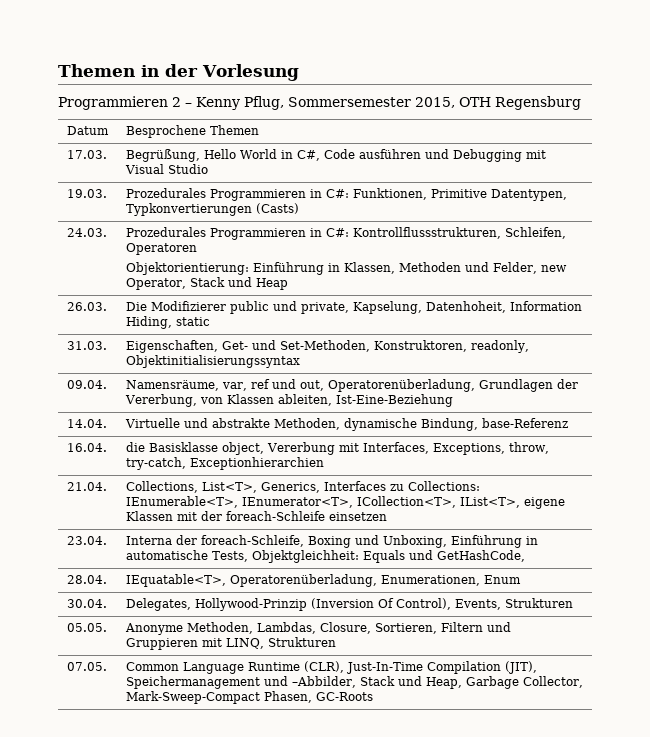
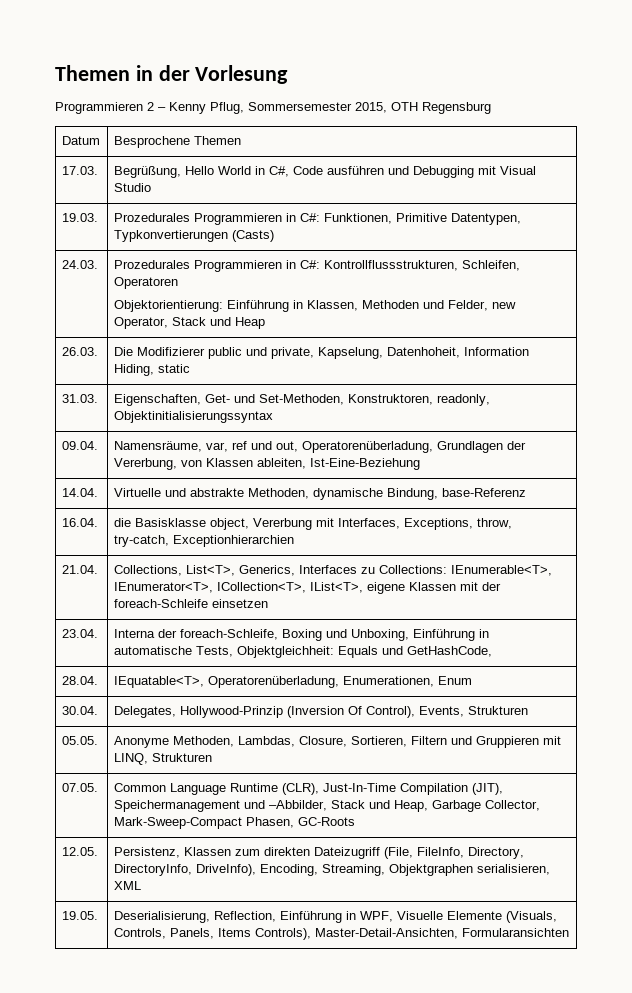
+ 12.05. | Persistenz, Klassen zum direkten Dateizugriff (File, FileInfo, Directory, DirectoryInfo, DriveInfo), Encoding, Streaming, Objektgraphen serialisieren, XML
+ 19.05. | Deserialisierung, Reflection, Einführung in WPF, Visuelle Elemente (Visuals, Controls, Panels, Items Controls), Master-Detail-Ansichten, Formularansichten

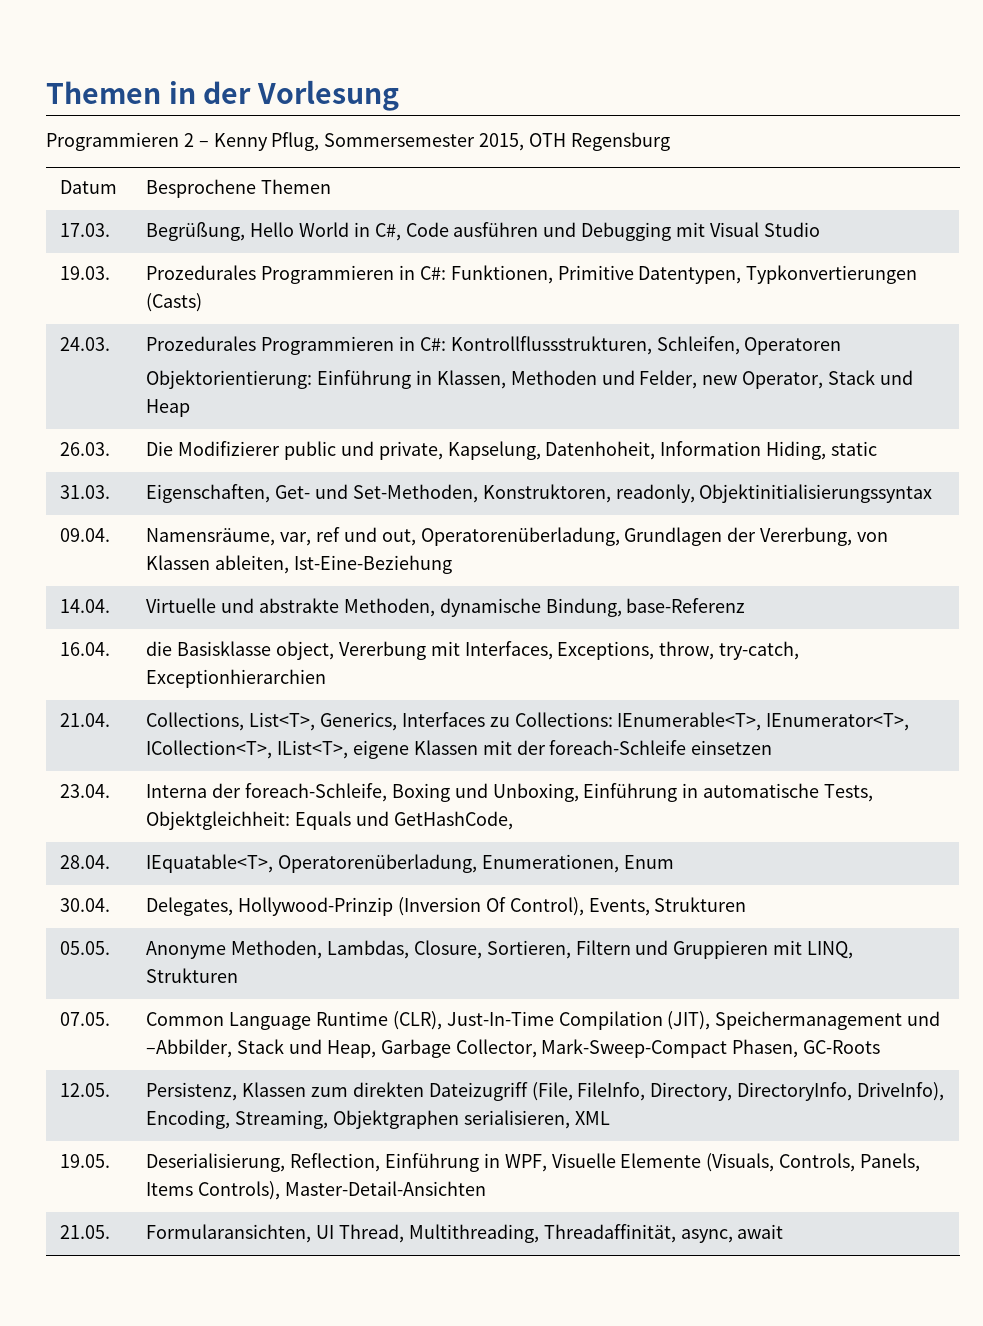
- 19.05. | Deserialisierung, Reflection, Einführung in WPF, Visuelle Elemente (Visuals, Controls, Panels, Items Controls), Master-Detail-Ansichten, Formularansichten
+ 19.05. | Deserialisierung, Reflection, Einführung in WPF, Visuelle Elemente (Visuals, Controls, Panels, Items Controls), Master-Detail-Ansichten
+ 21.05. | Formularansichten, UI Thread, Multithreading, Threadaffinität, async, await

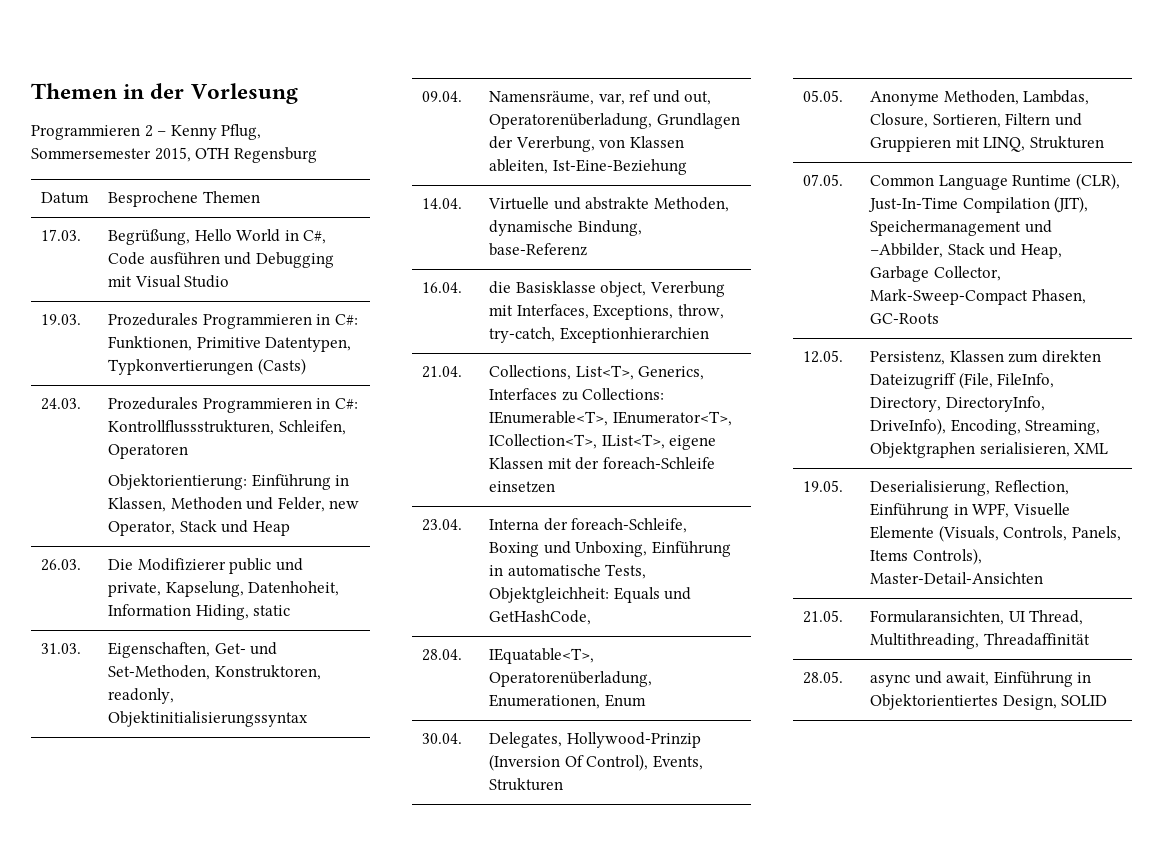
- 21.05. | Formularansichten, UI Thread, Multithreading, Threadaffinität, async, await
+ 21.05. | Formularansichten, UI Thread, Multithreading, Threadaffinität
+ 28.05. | async und await, Einführung in Objektorientiertes Design, SOLID

